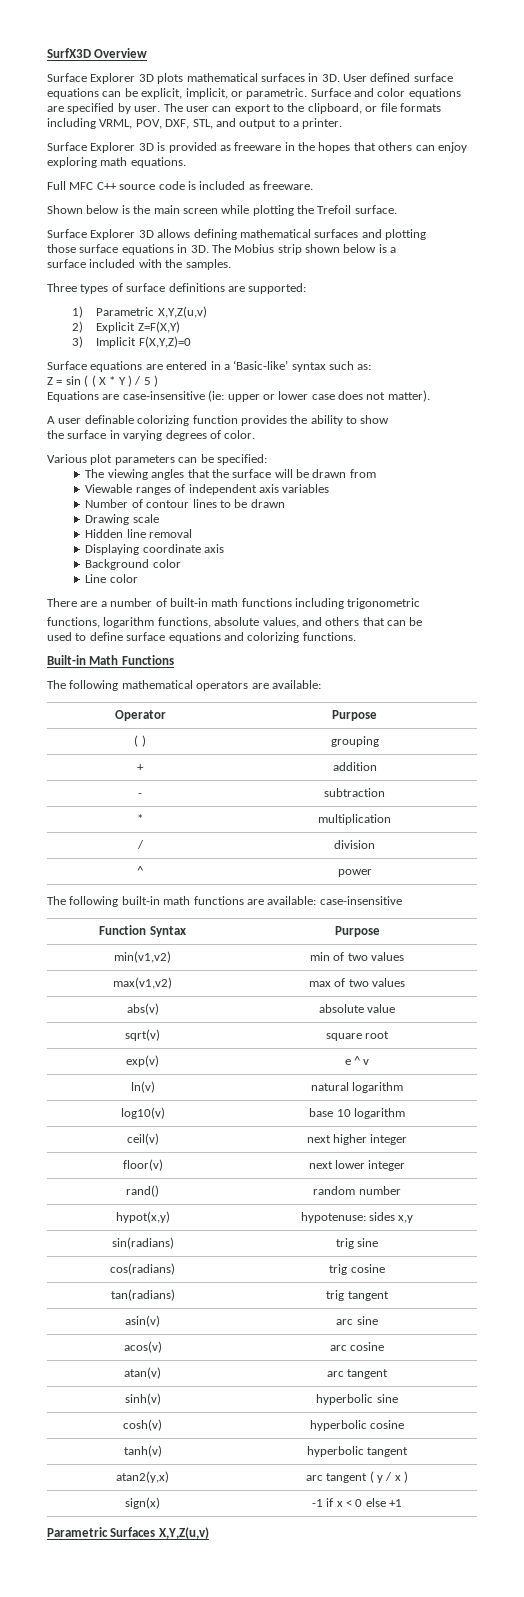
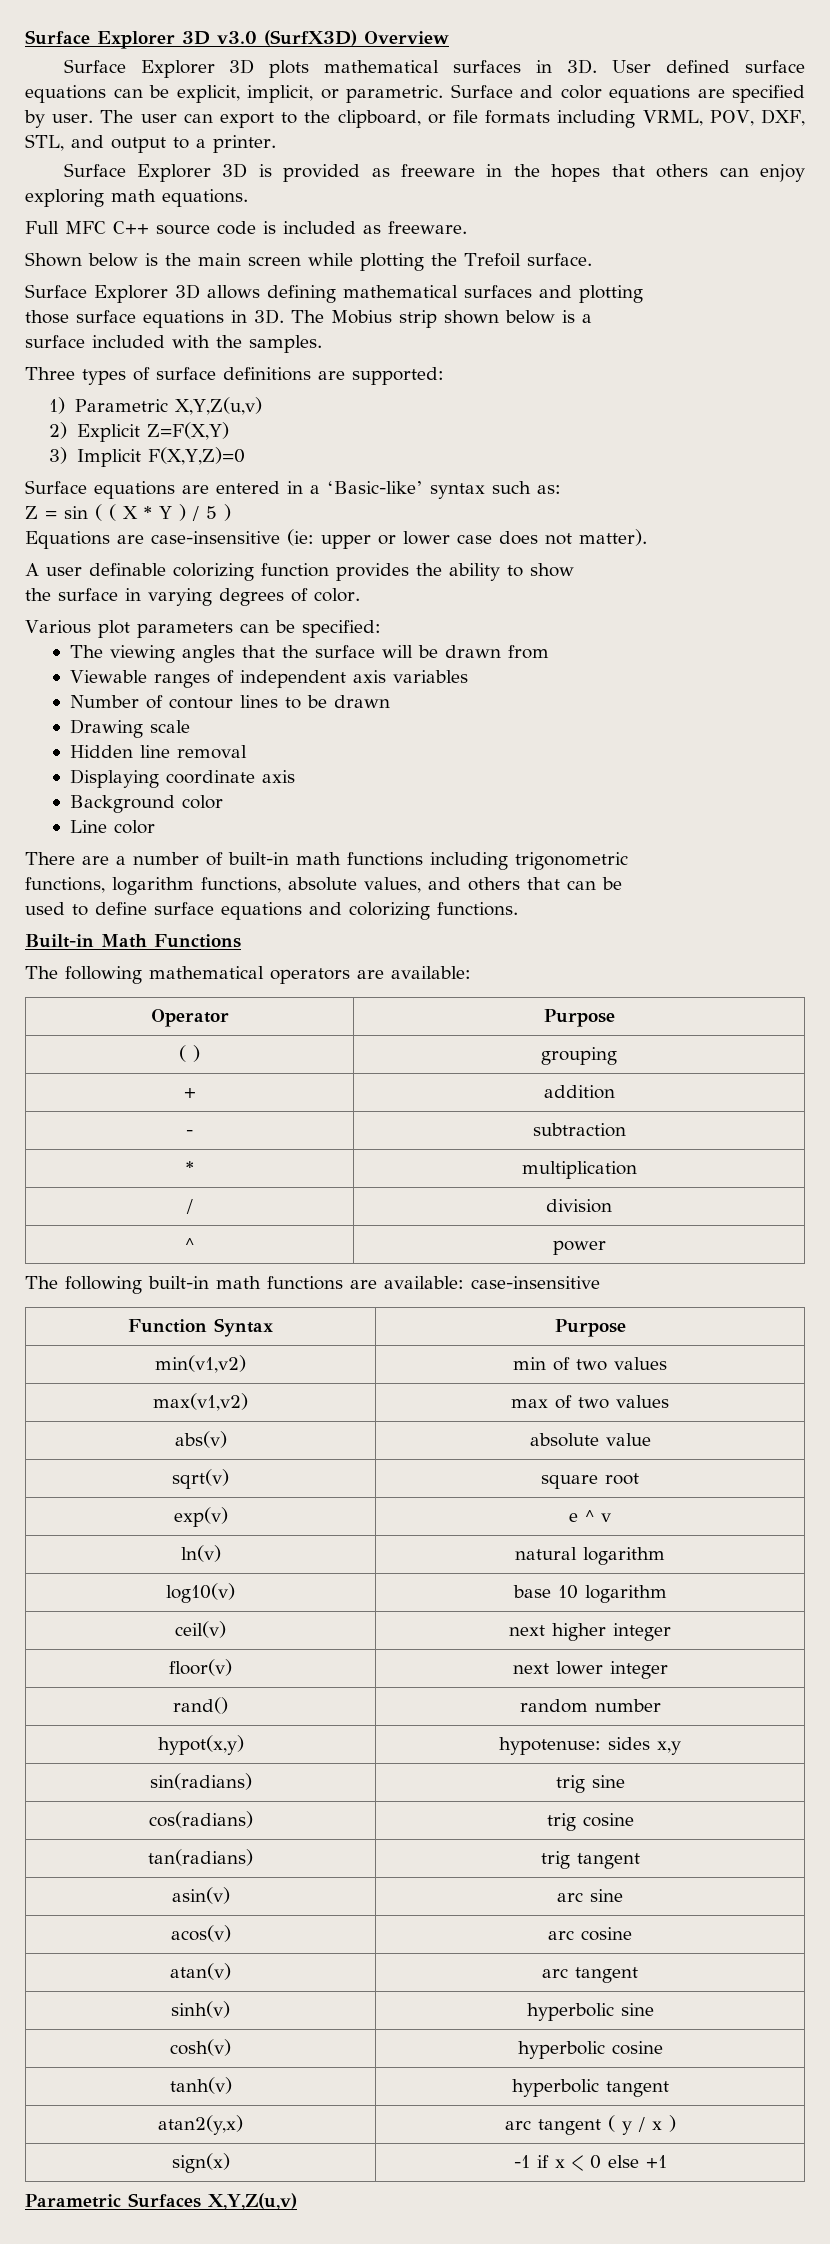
- SurfX3D Overview
+ Surface Explorer 3D v3.0 (SurfX3D) Overview

